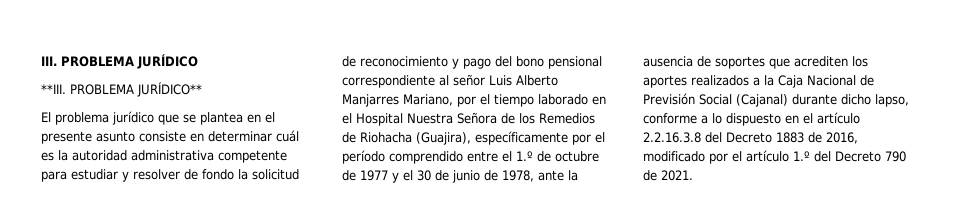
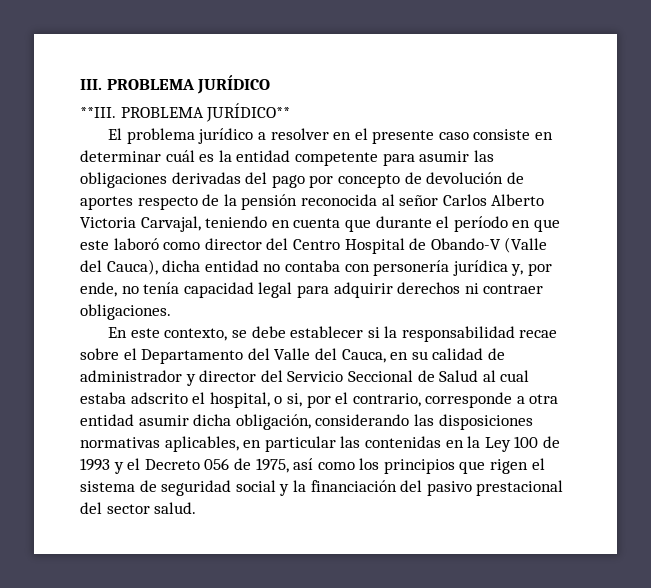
- El problema jurídico que se plantea en el presente asunto consiste en determinar cuál es la autoridad administrativa competente para estudiar y resolver de fondo la solicitud de reconocimiento y pago del bono pensional correspondiente al señor Luis Alberto Manjarres Mariano, por el tiempo laborado en el Hospital Nuestra Señora de los Remedios de Riohacha (Guajira), específicamente por el período comprendido entre el 1.º de octubre de 1977 y el 30 de junio de 1978, ante la ausencia de soportes que acrediten los aportes realizados a la Caja Nacional de Previsión Social (Cajanal) durante dicho lapso, conforme a lo dispuesto en el artículo 2.2.16.3.8 del Decreto 1883 de 2016, modificado por el artículo 1.º del Decreto 790 de 2021.
+ El problema jurídico a resolver en el presente caso consiste en determinar cuál es la entidad competente para asumir las obligaciones derivadas del pago por concepto de devolución de aportes respecto de la pensión reconocida al señor Carlos Alberto Victoria Carvajal, teniendo en cuenta que durante el período en que este laboró como director del Centro Hospital de Obando-V (Valle del Cauca), dicha entidad no contaba con personería jurídica y, por ende, no tenía capacidad legal para adquirir derechos ni contraer obligaciones.
+ En este contexto, se debe establecer si la responsabilidad recae sobre el Departamento del Valle del Cauca, en su calidad de administrador y director del Servicio Seccional de Salud al cual estaba adscrito el hospital, o si, por el contrario, corresponde a otra entidad asumir dicha obligación, considerando las disposiciones normativas aplicables, en particular las contenidas en la Ley 100 de 1993 y el Decreto 056 de 1975, así como los principios que rigen el sistema de seguridad social y la financiación del pasivo prestacional del sector salud.

